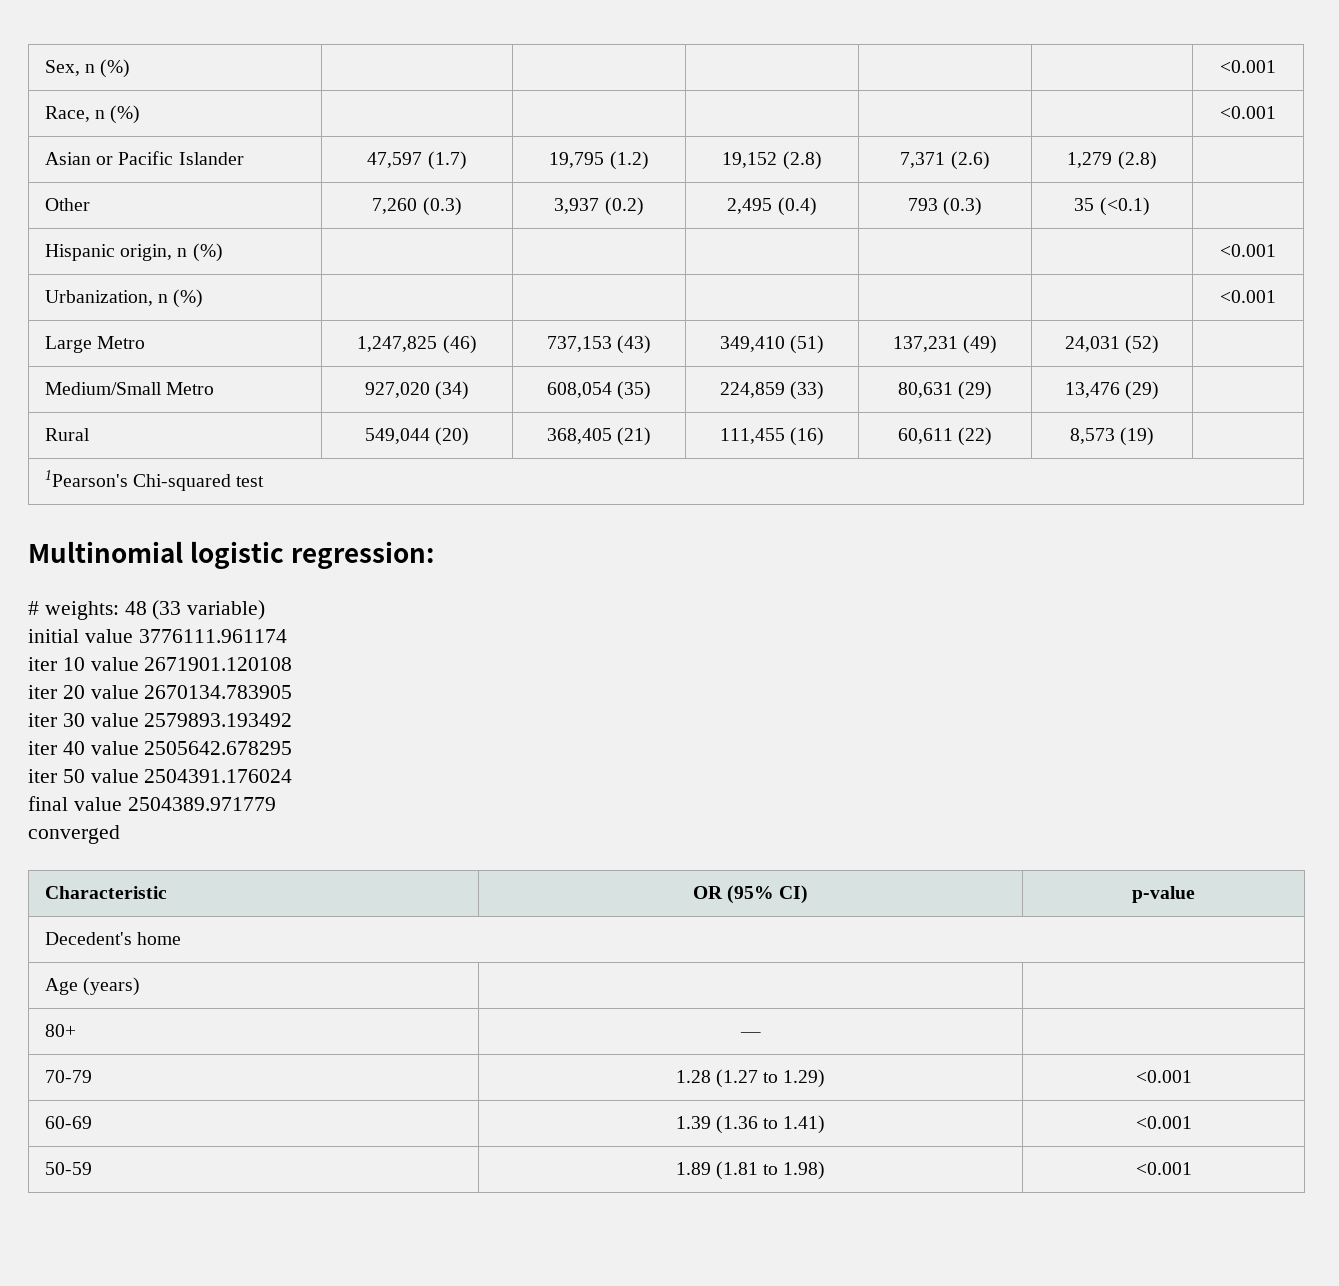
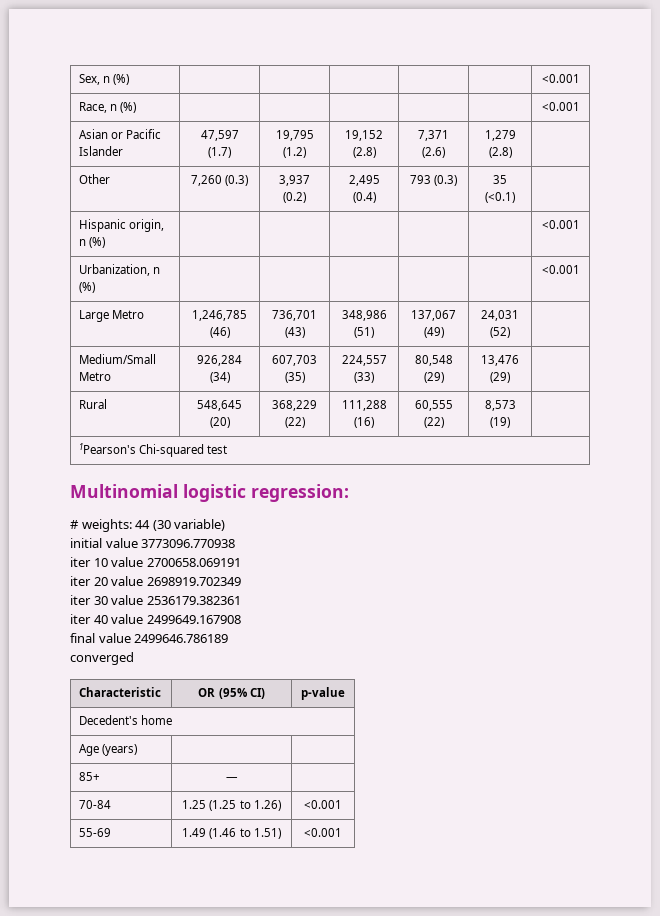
- Large Metro | 1,247,825 (46) | 737,153 (43) | 349,410 (51) | 137,231 (49) | 24,031 (52) |
+ Large Metro | 1,246,785 (46) | 736,701 (43) | 348,986 (51) | 137,067 (49) | 24,031 (52) |
- Medium/Small Metro | 927,020 (34) | 608,054 (35) | 224,859 (33) | 80,631 (29) | 13,476 (29) |
+ Medium/Small Metro | 926,284 (34) | 607,703 (35) | 224,557 (33) | 80,548 (29) | 13,476 (29) |
- Rural | 549,044 (20) | 368,405 (21) | 111,455 (16) | 60,611 (22) | 8,573 (19) |
+ Rural | 548,645 (20) | 368,229 (22) | 111,288 (16) | 60,555 (22) | 8,573 (19) |
- # weights: 48 (33 variable)
+ # weights: 44 (30 variable)
- initial value 3776111.961174
+ initial value 3773096.770938
- iter 10 value 2671901.120108
+ iter 10 value 2700658.069191
- iter 20 value 2670134.783905
+ iter 20 value 2698919.702349
- iter 30 value 2579893.193492
+ iter 30 value 2536179.382361
- iter 40 value 2505642.678295
- iter 50 value 2504391.176024
+ iter 40 value 2499649.167908
- final value 2504389.971779
+ final value 2499646.786189
- 80+ | — |
+ 85+ | — |
- 70-79 | 1.28 (1.27 to 1.29) | <0.001
- 60-69 | 1.39 (1.36 to 1.41) | <0.001
- 50-59 | 1.89 (1.81 to 1.98) | <0.001
+ 70-84 | 1.25 (1.25 to 1.26) | <0.001
+ 55-69 | 1.49 (1.46 to 1.51) | <0.001

